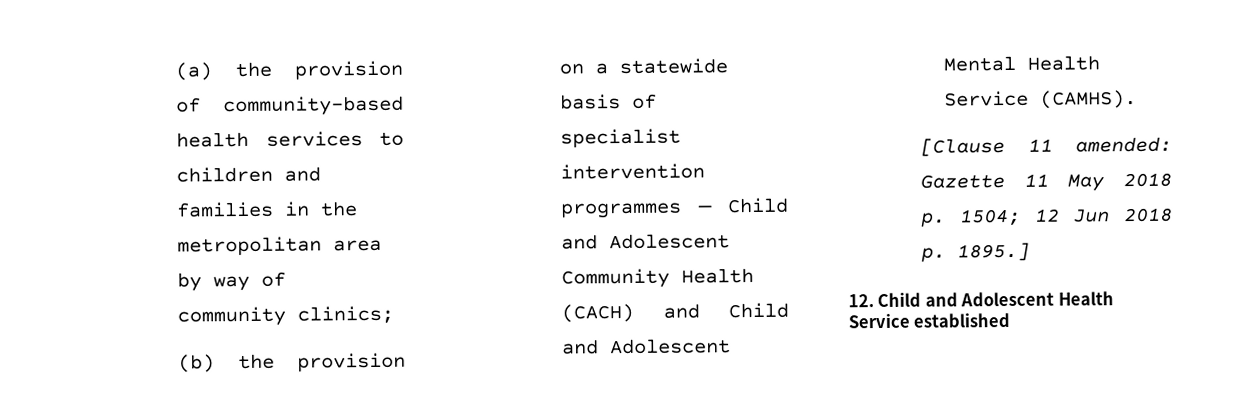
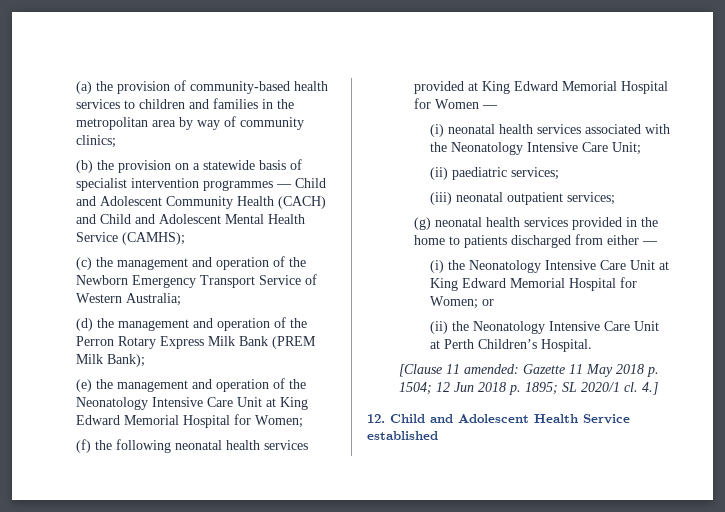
- (b) the provision on a statewide basis of specialist intervention programmes — Child and Adolescent Community Health (CACH) and Child and Adolescent Mental Health Service (CAMHS).
+ (b) the provision on a statewide basis of specialist intervention programmes — Child and Adolescent Community Health (CACH) and Child and Adolescent Mental Health Service (CAMHS);
+ (c) the management and operation of the Newborn Emergency Transport Service of Western Australia;
+ (d) the management and operation of the Perron Rotary Express Milk Bank (PREM Milk Bank);
+ (e) the management and operation of the Neonatology Intensive Care Unit at King Edward Memorial Hospital for Women;
+ (f) the following neonatal health services provided at King Edward Memorial Hospital for Women —
+ (i) neonatal health services associated with the Neonatology Intensive Care Unit;
+ (ii) paediatric services;
+ (iii) neonatal outpatient services;
+ (g) neonatal health services provided in the home to patients discharged from either —
+ (i) the Neonatology Intensive Care Unit at King Edward Memorial Hospital for Women; or
+ (ii) the Neonatology Intensive Care Unit at Perth Children’s Hospital.
- [Clause 11 amended: Gazette 11 May 2018 p. 1504; 12 Jun 2018 p. 1895.]
+ [Clause 11 amended: Gazette 11 May 2018 p. 1504; 12 Jun 2018 p. 1895; SL 2020/1 cl. 4.]

